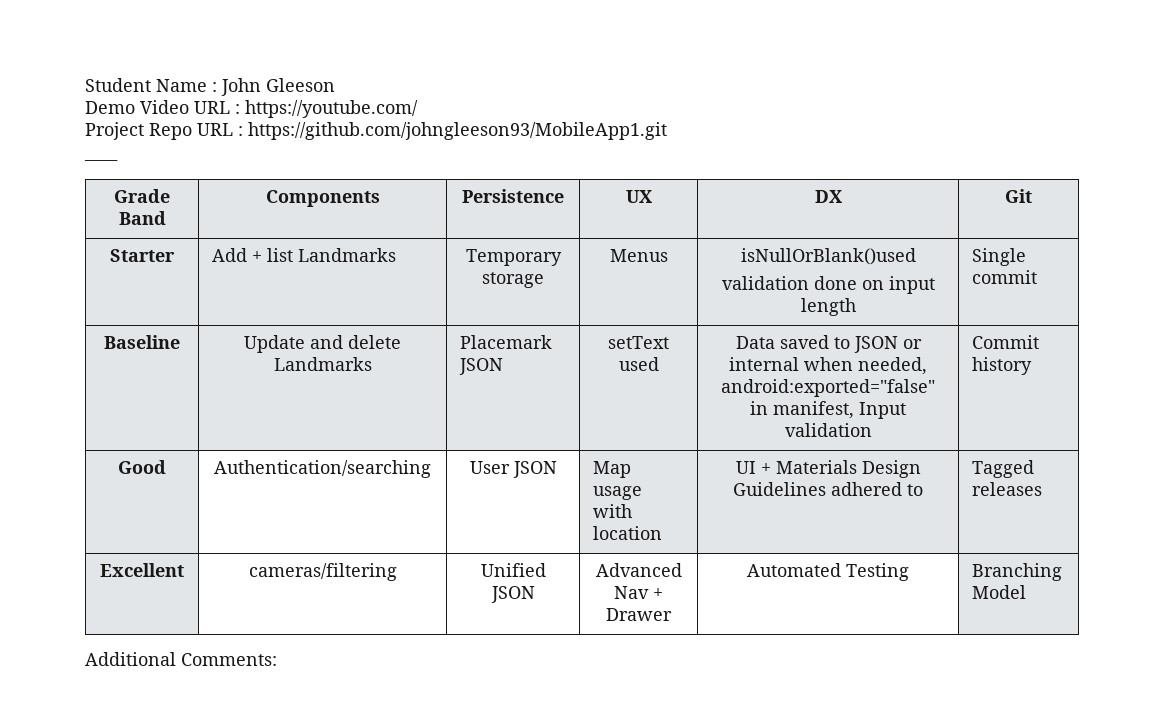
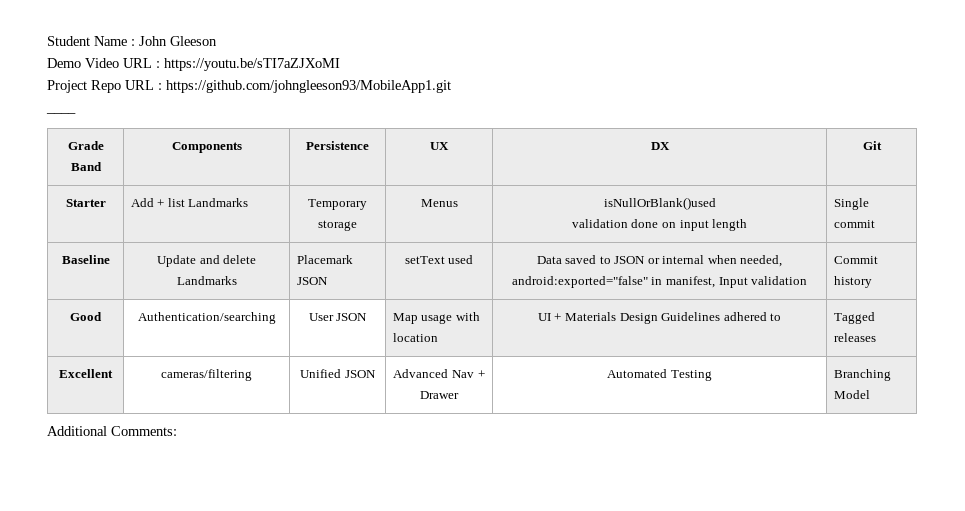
- Demo Video URL : https://youtube.com/
+ Demo Video URL : https://youtu.be/sTI7aZJXoMI

